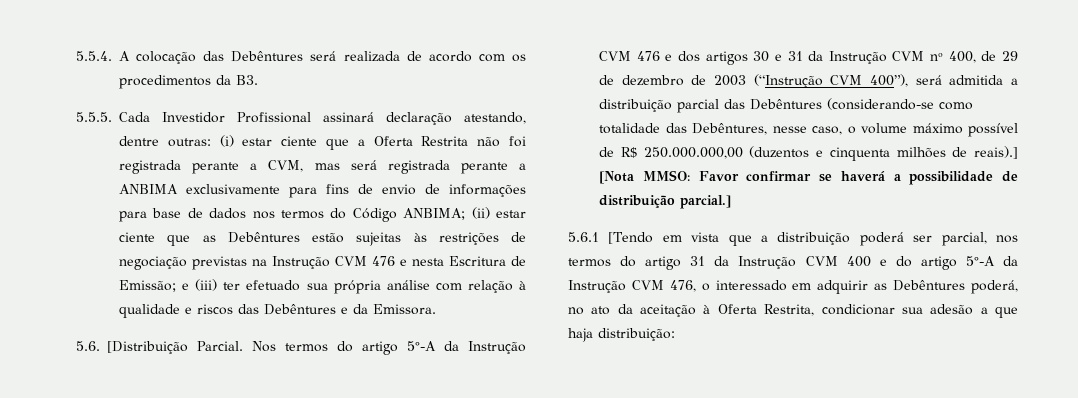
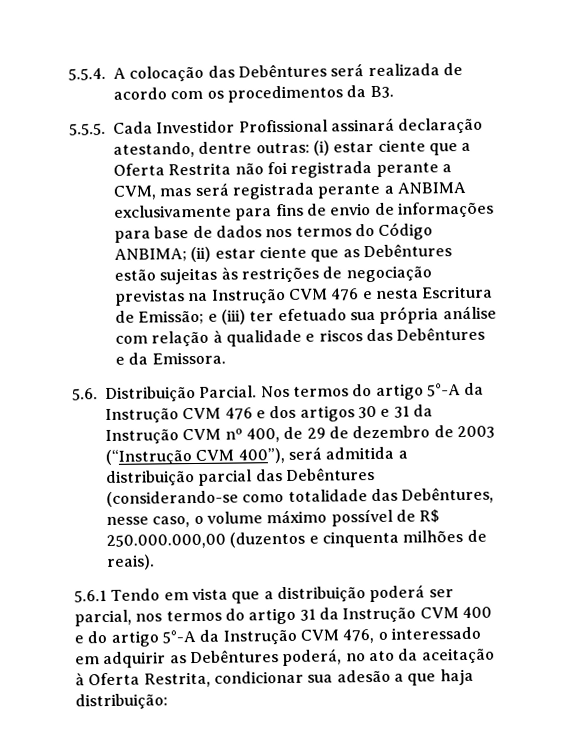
- 5.6. [Distribuição Parcial.
+ 5.6. Distribuição Parcial.
- Nos termos do artigo 5°-A da Instrução CVM 476 e dos artigos 30 e 31 da Instrução CVM nº 400, de 29 de dezembro de 2003 (“Instrução CVM 400”), será admitida a distribuição parcial das Debêntures (considerando-se como totalidade das Debêntures, nesse caso, o volume máximo possível de R$ 250.000.000,00 (duzentos e cinquenta milhões de reais).] [Nota MMSO: Favor confirmar se haverá a possibilidade de distribuição parcial.]
+ Nos termos do artigo 5°-A da Instrução CVM 476 e dos artigos 30 e 31 da Instrução CVM nº 400, de 29 de dezembro de 2003 (“Instrução CVM 400”), será admitida a distribuição parcial das Debêntures (considerando-se como totalidade das Debêntures, nesse caso, o volume máximo possível de R$ 250.000.000,00 (duzentos e cinquenta milhões de reais).
- 5.6.1 [Tendo em vista que a distribuição poderá ser parcial, nos termos do artigo 31 da Instrução CVM 400 e do artigo 5°-A da Instrução CVM 476, o interessado em adquirir as Debêntures poderá, no ato da aceitação à Oferta Restrita, condicionar sua adesão a que haja distribuição:
+ 5.6.1 Tendo em vista que a distribuição poderá ser parcial, nos termos do artigo 31 da Instrução CVM 400 e do artigo 5°-A da Instrução CVM 476, o interessado em adquirir as Debêntures poderá, no ato da aceitação à Oferta Restrita, condicionar sua adesão a que haja distribuição:

